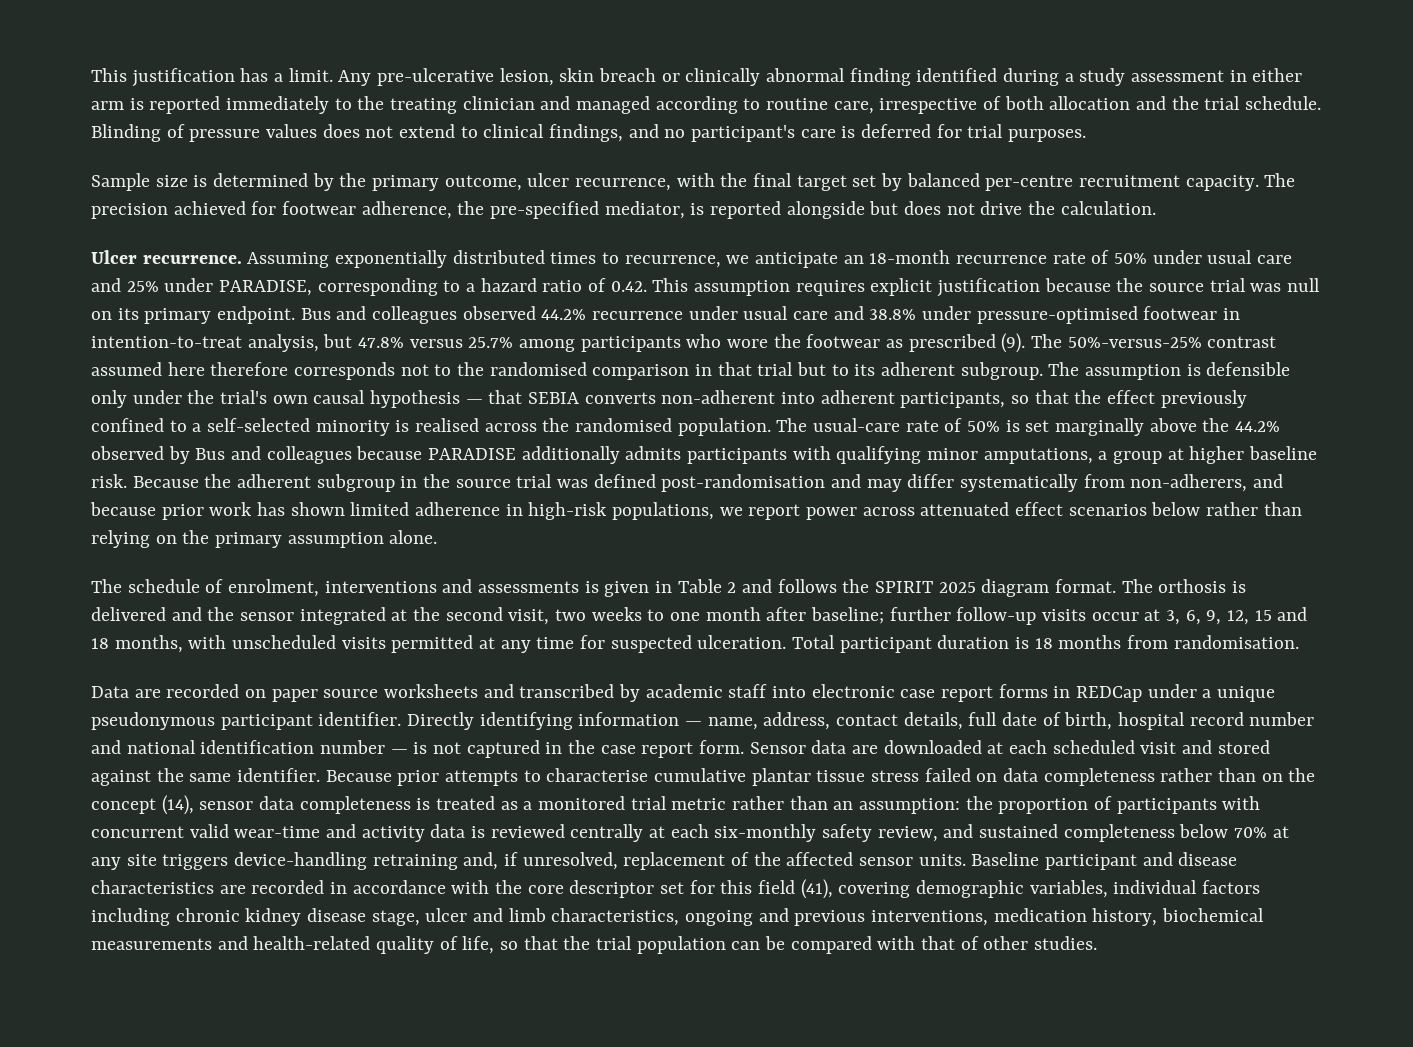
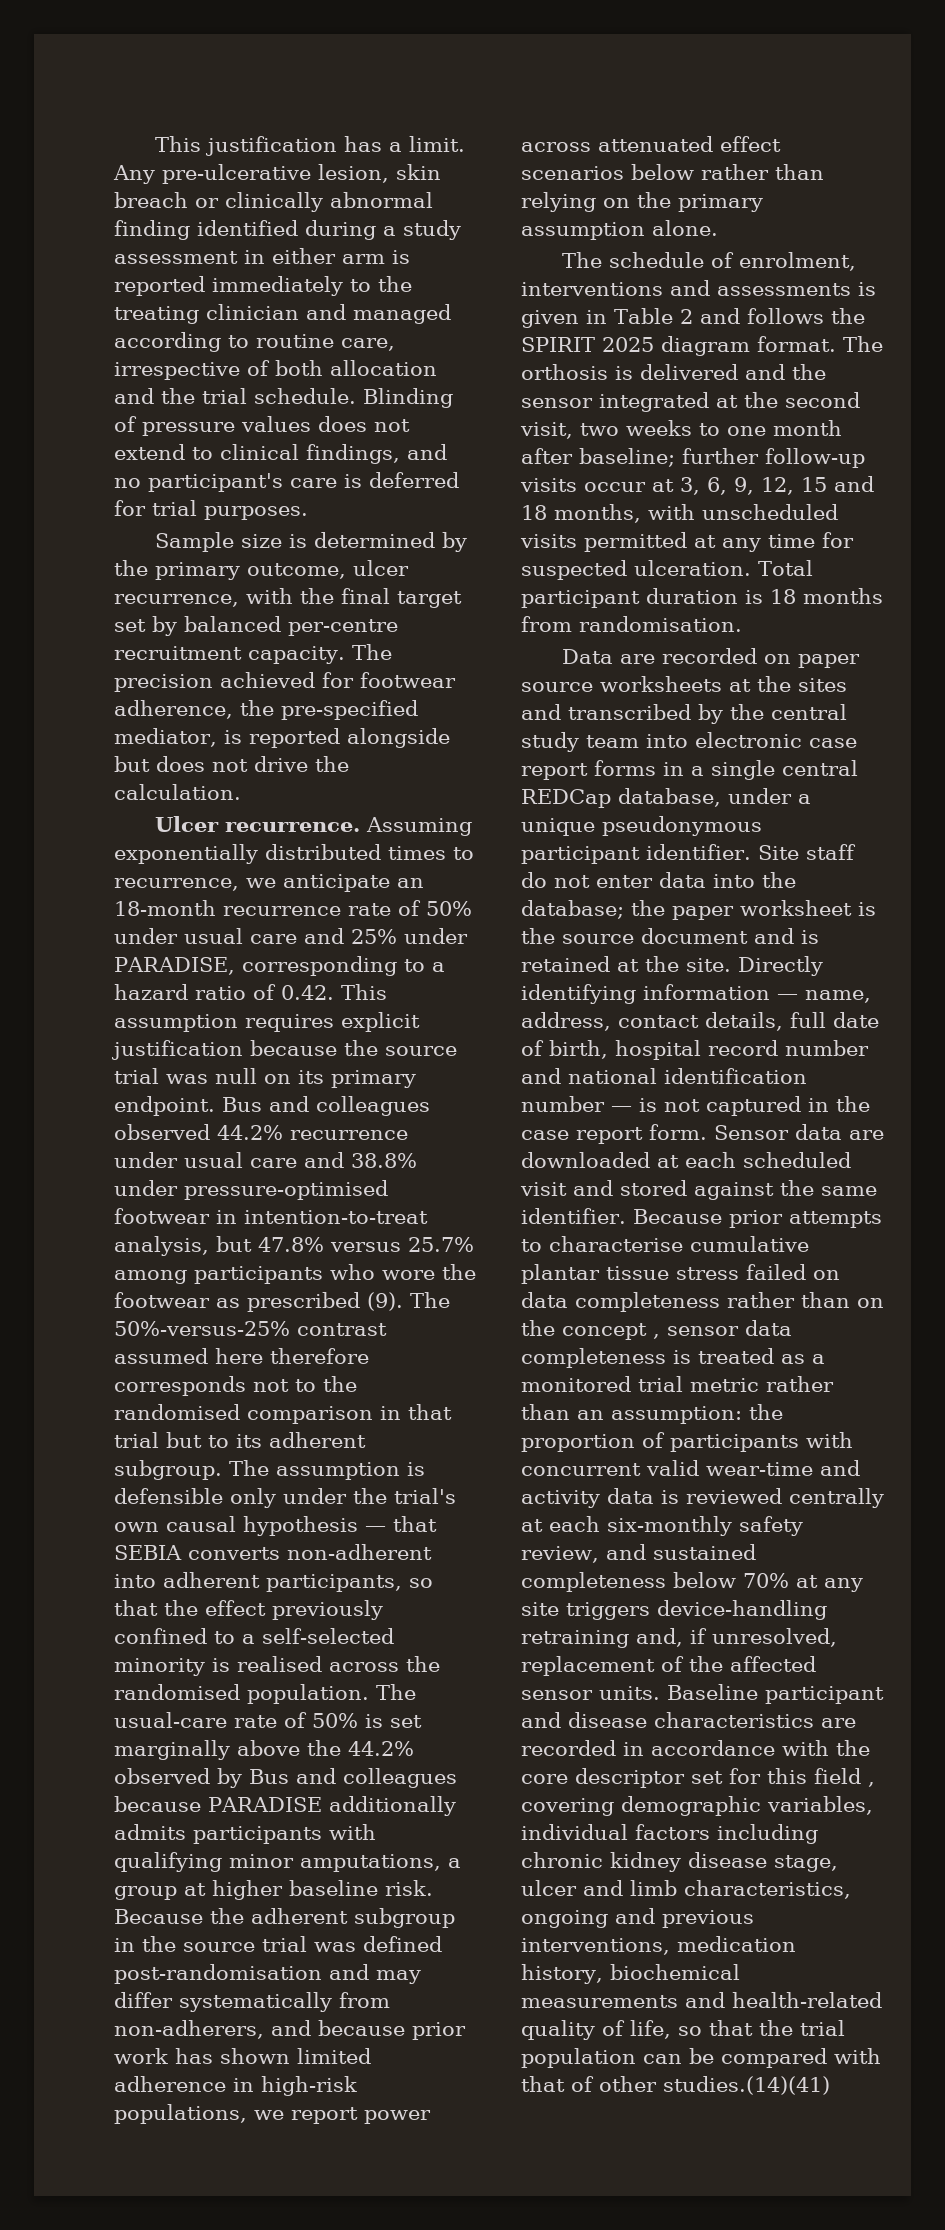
- Data are recorded on paper source worksheets and transcribed by academic staff into electronic case report forms in REDCap under a unique pseudonymous participant identifier.
+ Data are recorded on paper source worksheets at the sites and transcribed by the central study team into electronic case report forms in a single central REDCap database, under a unique pseudonymous participant identifier.
+ Site staff do not enter data into the database; the paper worksheet is the source document and is retained at the site.
- Because prior attempts to characterise cumulative plantar tissue stress failed on data completeness rather than on the concept (14), sensor data completeness is treated as a monitored trial metric rather than an assumption:
+ Because prior attempts to characterise cumulative plantar tissue stress failed on data completeness rather than on the concept , sensor data completeness is treated as a monitored trial metric rather than an assumption:
- Baseline participant and disease characteristics are recorded in accordance with the core descriptor set for this field (41), covering demographic variables, individual factors including chronic kidney disease stage, ulcer and limb characteristics, ongoing and previous interventions, medication history, biochemical measurements and health-related quality of life, so that the trial population can be compared with that of other studies.
+ Baseline participant and disease characteristics are recorded in accordance with the core descriptor set for this field , covering demographic variables, individual factors including chronic kidney disease stage, ulcer and limb characteristics, ongoing and previous interventions, medication history, biochemical measurements and health-related quality of life, so that the trial population can be compared with that of other studies.(14)(41)

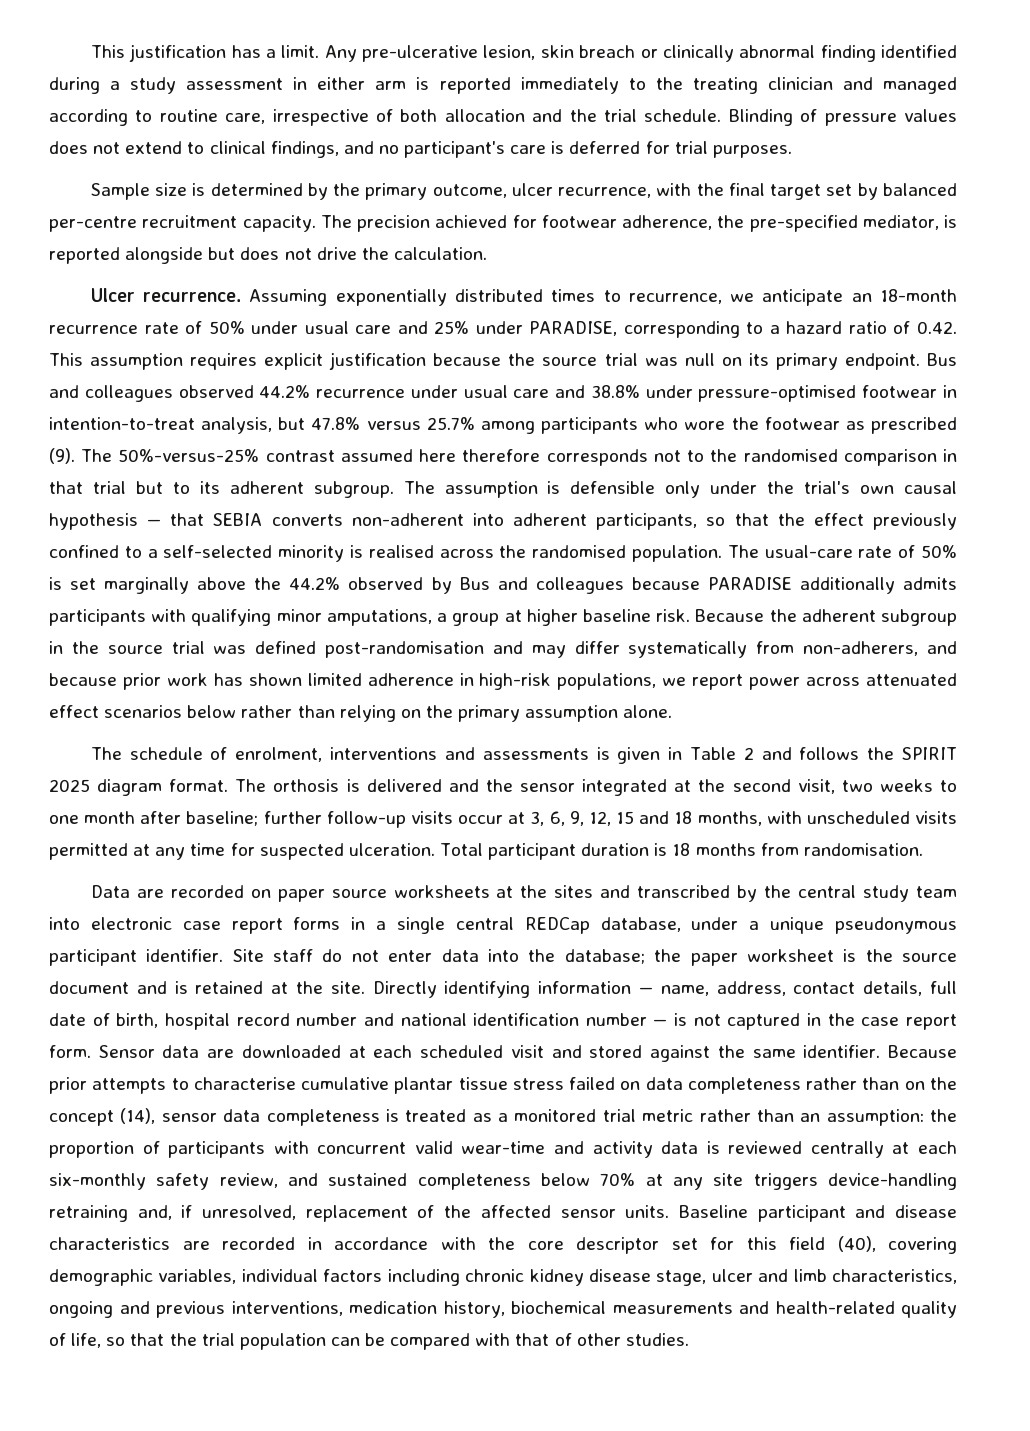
- Because prior attempts to characterise cumulative plantar tissue stress failed on data completeness rather than on the concept , sensor data completeness is treated as a monitored trial metric rather than an assumption:
+ Because prior attempts to characterise cumulative plantar tissue stress failed on data completeness rather than on the concept (14), sensor data completeness is treated as a monitored trial metric rather than an assumption:
- Baseline participant and disease characteristics are recorded in accordance with the core descriptor set for this field , covering demographic variables, individual factors including chronic kidney disease stage, ulcer and limb characteristics, ongoing and previous interventions, medication history, biochemical measurements and health-related quality of life, so that the trial population can be compared with that of other studies.(14)(41)
+ Baseline participant and disease characteristics are recorded in accordance with the core descriptor set for this field (40), covering demographic variables, individual factors including chronic kidney disease stage, ulcer and limb characteristics, ongoing and previous interventions, medication history, biochemical measurements and health-related quality of life, so that the trial population can be compared with that of other studies.

